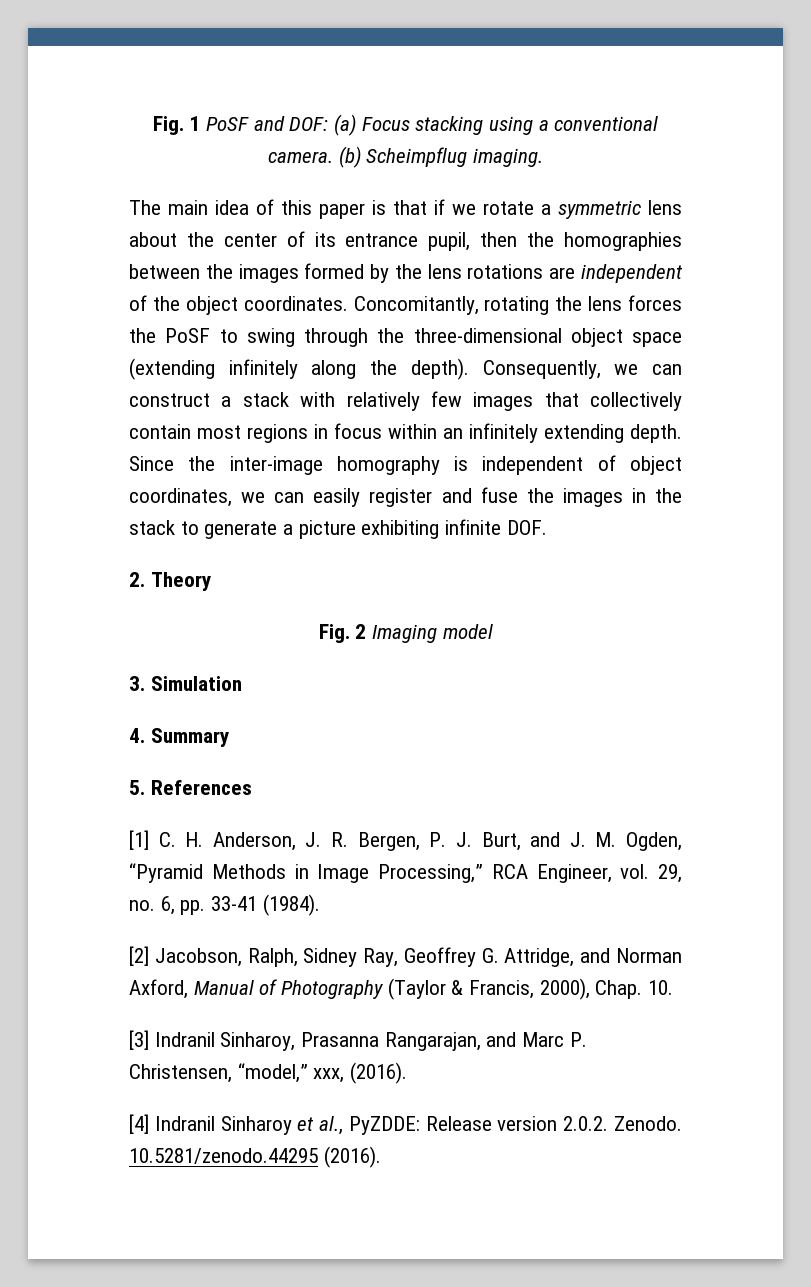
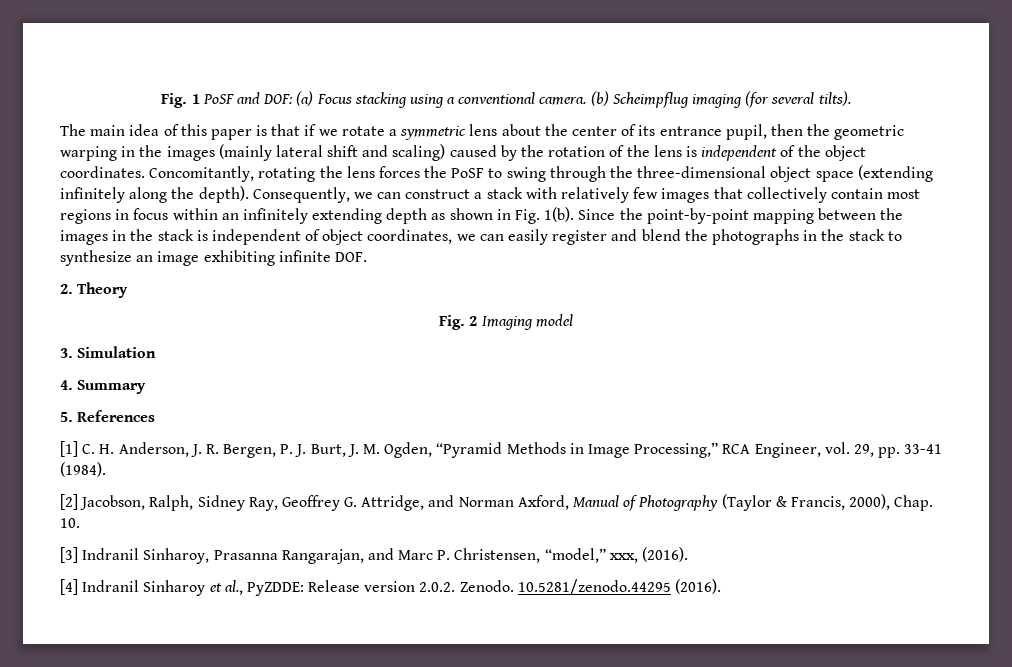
- (b) Scheimpflug imaging.
+ (b) Scheimpflug imaging (for several tilts).
- The main idea of this paper is that if we rotate a symmetric lens about the center of its entrance pupil, then the homographies between the images formed by the lens rotations are independent of the object coordinates.
+ The main idea of this paper is that if we rotate a symmetric lens about the center of its entrance pupil, then the geometric warping in the images (mainly lateral shift and scaling) caused by the rotation of the lens is independent of the object coordinates.
- Consequently, we can construct a stack with relatively few images that collectively contain most regions in focus within an infinitely extending depth. Since the inter-image homography is independent of object coordinates, we can easily register and fuse the images in the stack to generate a picture exhibiting infinite DOF.
+ Consequently, we can construct a stack with relatively few images that collectively contain most regions in focus within an infinitely extending depth as shown in Fig. 1(b). Since the point-by-point mapping between the images in the stack is independent of object coordinates, we can easily register and blend the photographs in the stack to synthesize an image exhibiting infinite DOF.
- [1] C. H. Anderson, J. R. Bergen, P. J. Burt, and J. M. Ogden, “Pyramid Methods in Image Processing,” RCA Engineer, vol. 29, no. 6, pp. 33-41 (1984).
+ [1] C. H. Anderson, J. R. Bergen, P. J. Burt, J. M. Ogden, “Pyramid Methods in Image Processing,” RCA Engineer, vol. 29, pp. 33-41 (1984).

